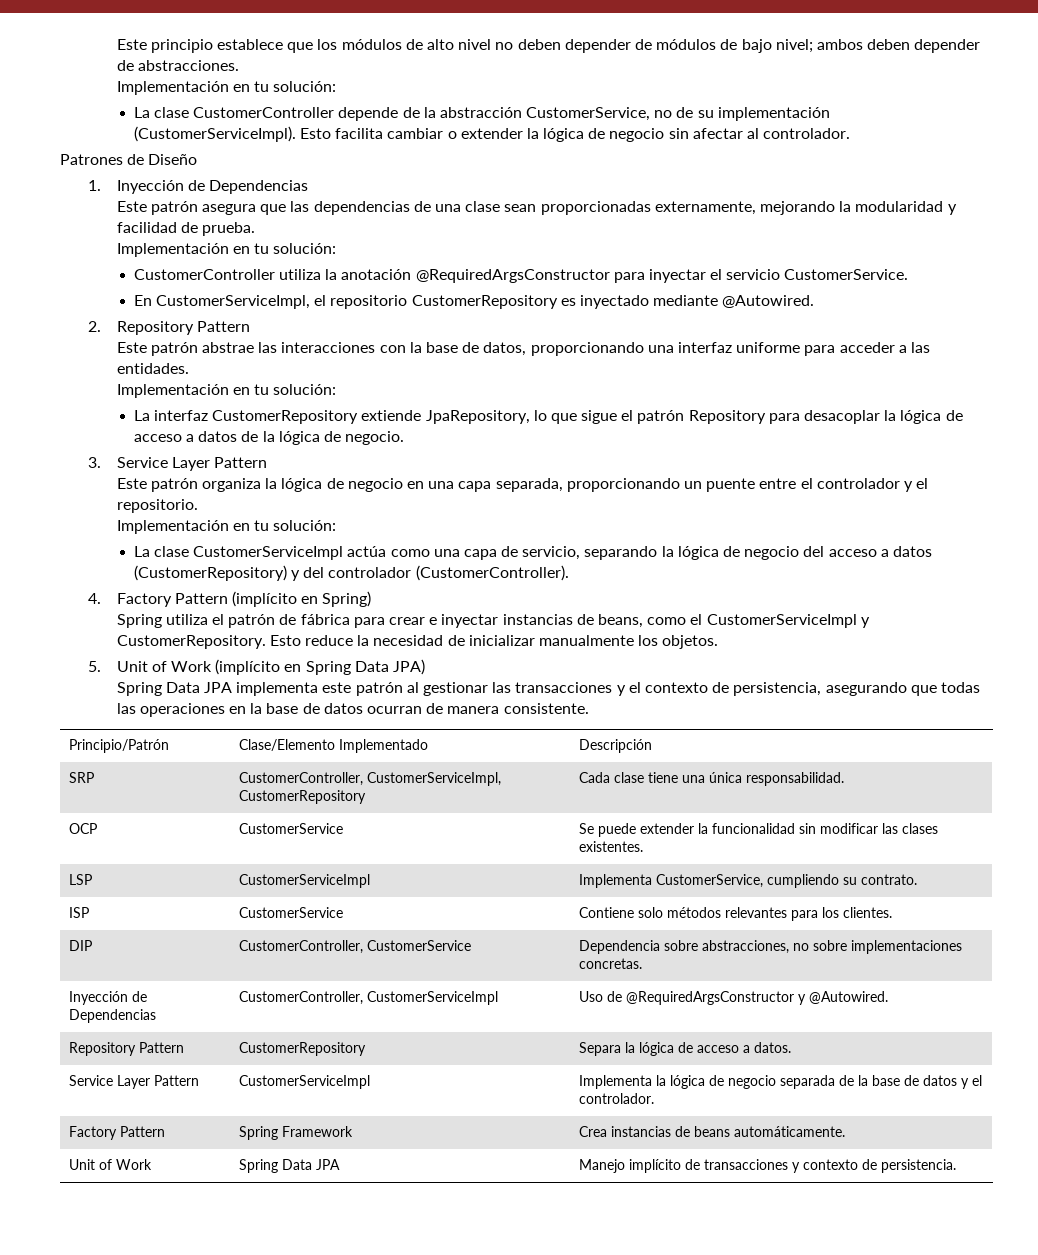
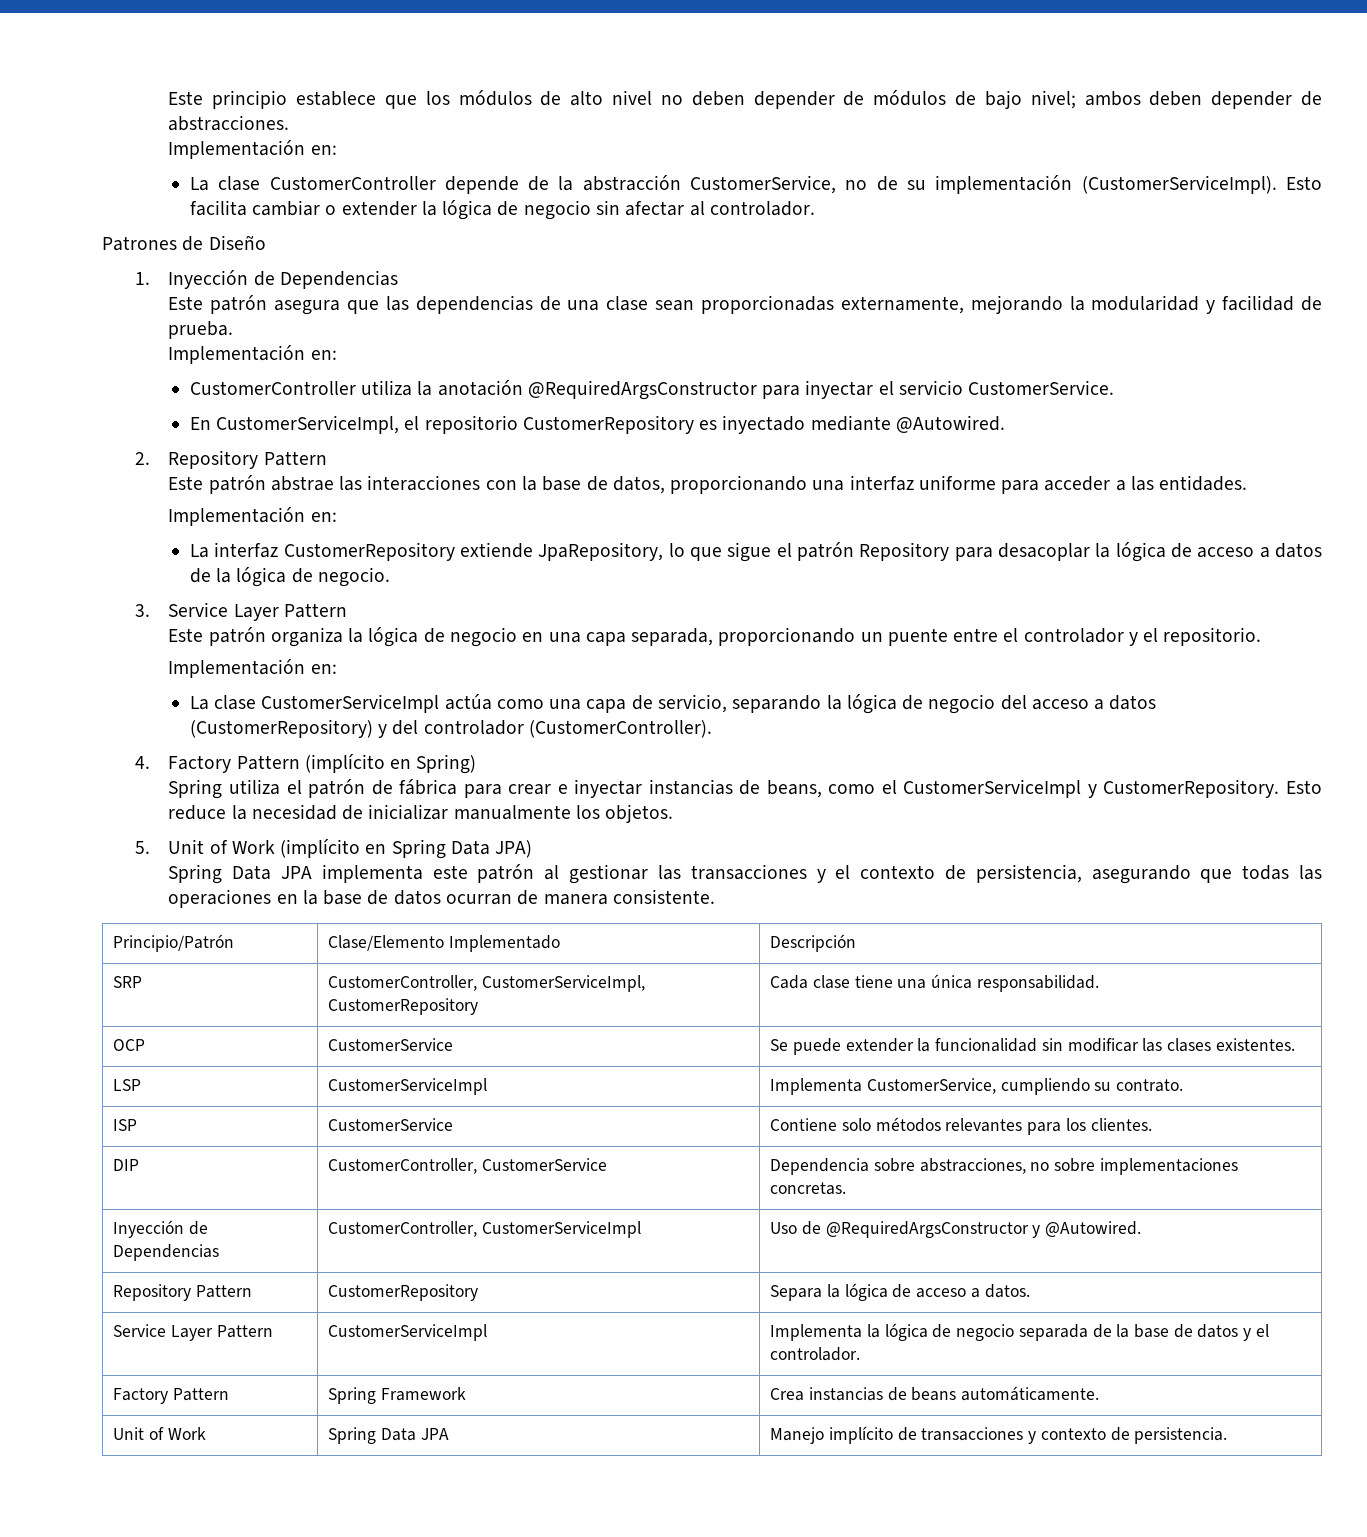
  Este principio establece que los módulos de alto nivel no deben depender de módulos de bajo nivel; ambos deben depender de abstracciones.
- Implementación en tu solución:
+ Implementación en:
  Este patrón asegura que las dependencias de una clase sean proporcionadas externamente, mejorando la modularidad y facilidad de prueba.
- Implementación en tu solución:
+ Implementación en:
  Este patrón abstrae las interacciones con la base de datos, proporcionando una interfaz uniforme para acceder a las entidades.
- Implementación en tu solución:
+ Implementación en:
  Este patrón organiza la lógica de negocio en una capa separada, proporcionando un puente entre el controlador y el repositorio.
- Implementación en tu solución:
+ Implementación en:

